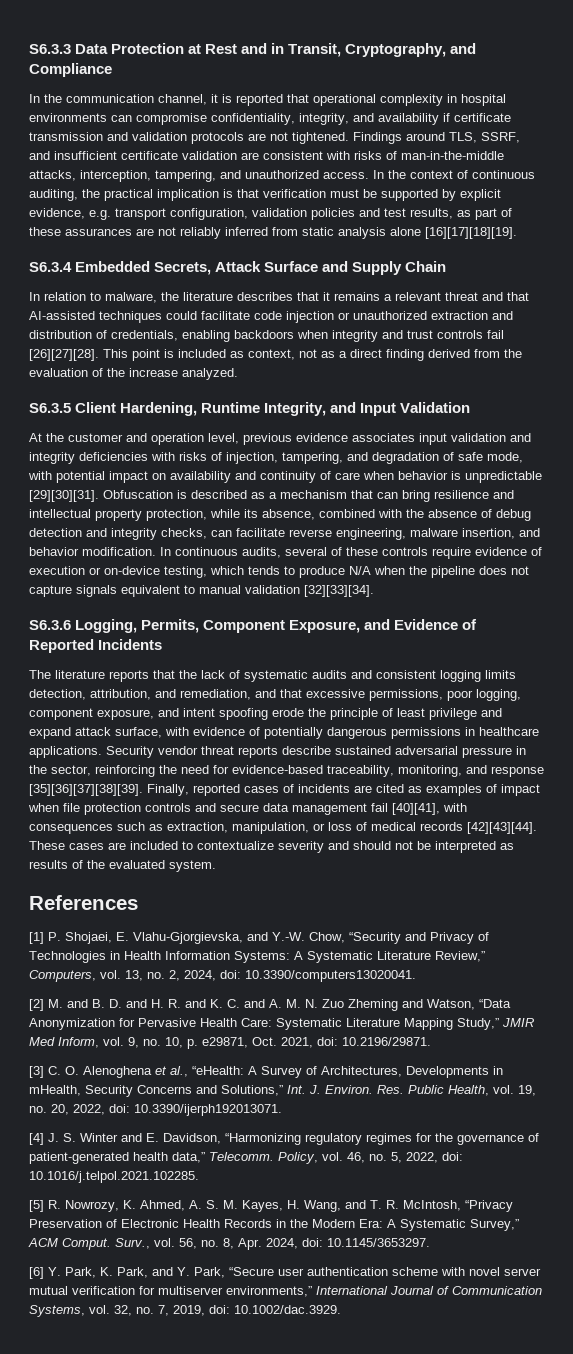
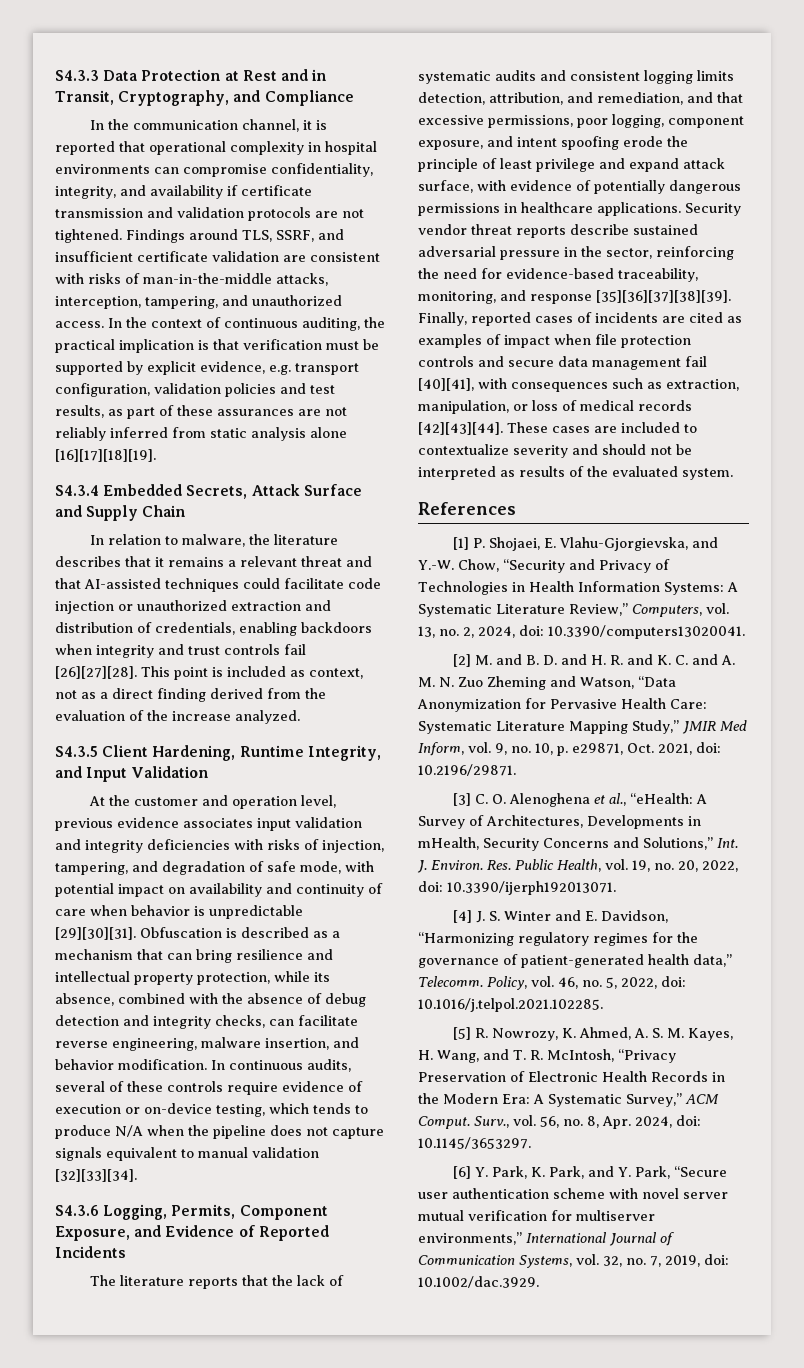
- S6.3.3 Data Protection at Rest and in Transit, Cryptography, and Compliance
+ S4.3.3 Data Protection at Rest and in Transit, Cryptography, and Compliance
- S6.3.4 Embedded Secrets, Attack Surface and Supply Chain
+ S4.3.4 Embedded Secrets, Attack Surface and Supply Chain
- S6.3.5 Client Hardening, Runtime Integrity, and Input Validation
+ S4.3.5 Client Hardening, Runtime Integrity, and Input Validation
- S6.3.6 Logging, Permits, Component Exposure, and Evidence of Reported Incidents
+ S4.3.6 Logging, Permits, Component Exposure, and Evidence of Reported Incidents

